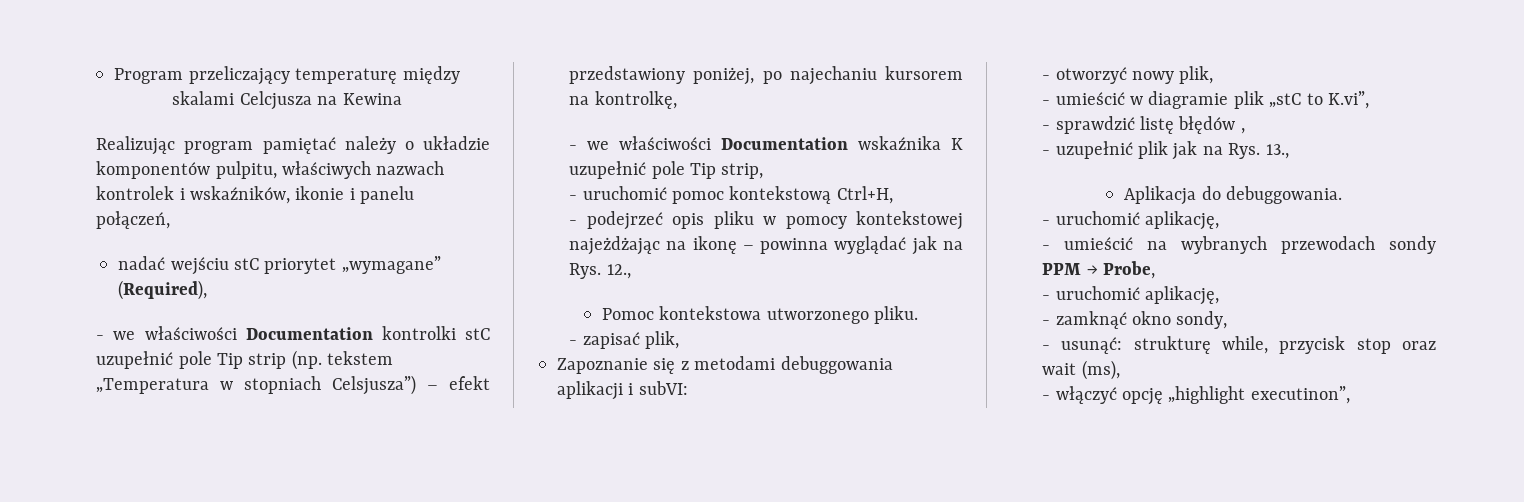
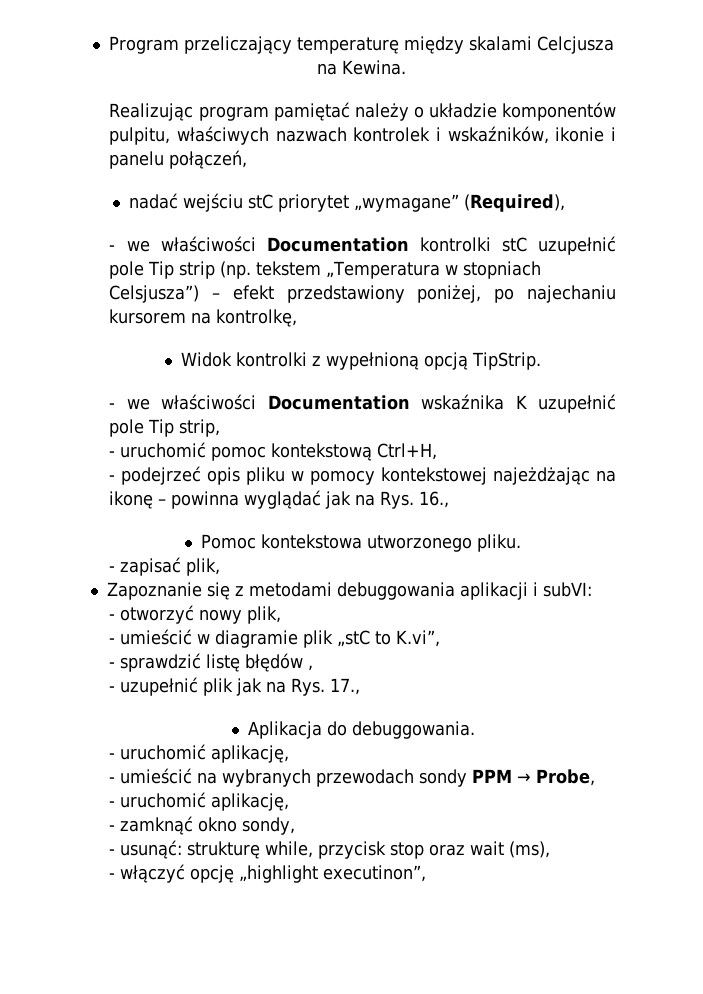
- Program przeliczający temperaturę między skalami Celcjusza na Kewina
+ Program przeliczający temperaturę między skalami Celcjusza na Kewina.
+ Widok kontrolki z wypełnioną opcją TipStrip.
- - podejrzeć opis pliku w pomocy kontekstowej najeżdżając na ikonę – powinna wyglądać jak na Rys. 12.,
+ - podejrzeć opis pliku w pomocy kontekstowej najeżdżając na ikonę – powinna wyglądać jak na Rys. 16.,
- - uzupełnić plik jak na Rys. 13.,
+ - uzupełnić plik jak na Rys. 17.,

